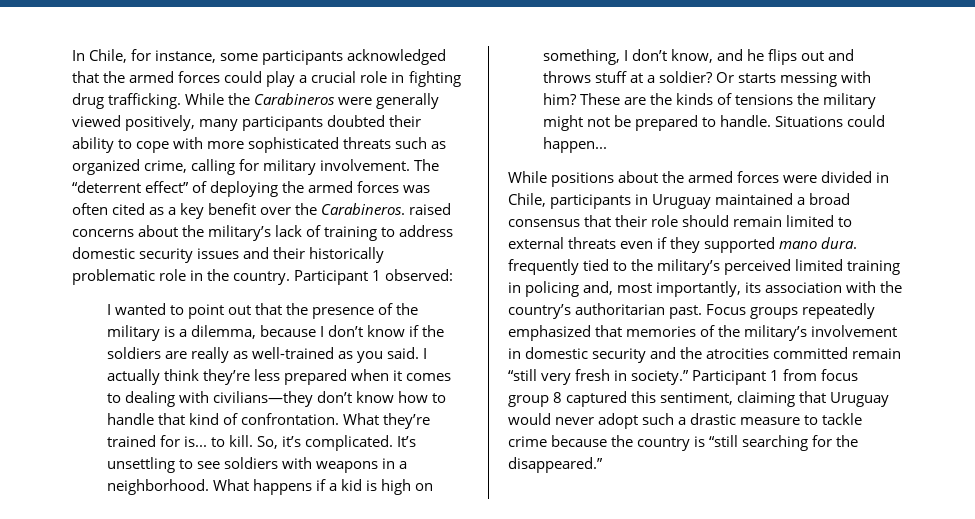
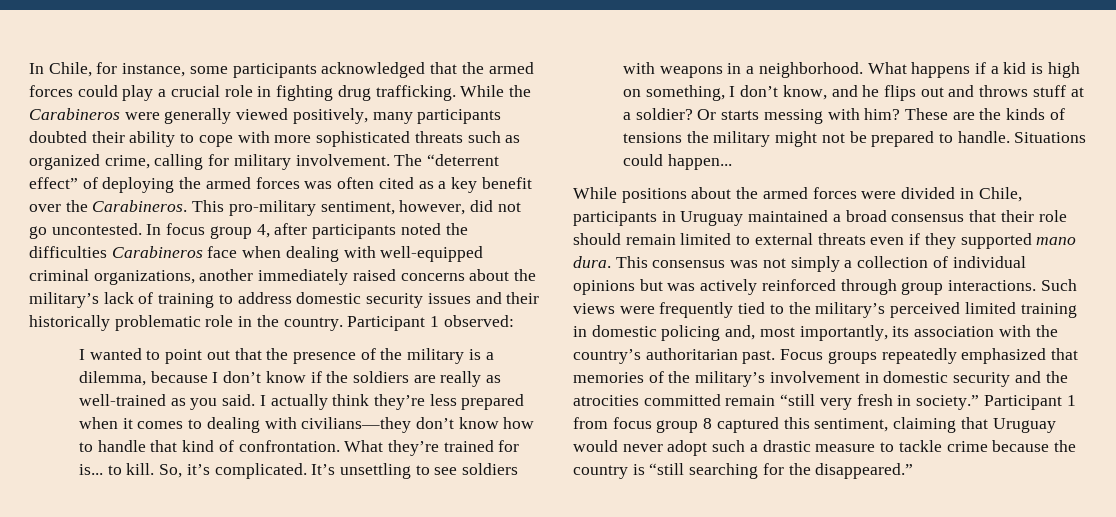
- The “deterrent effect” of deploying the armed forces was often cited as a key benefit over the Carabineros. raised concerns about the military’s lack of training to address domestic security issues and their historically problematic role in the country.
+ The “deterrent effect” of deploying the armed forces was often cited as a key benefit over the Carabineros. This pro-military sentiment, however, did not go uncontested. In focus group 4, after participants noted the difficulties Carabineros face when dealing with well-equipped criminal organizations, another immediately raised concerns about the military’s lack of training to address domestic security issues and their historically problematic role in the country.
- While positions about the armed forces were divided in Chile, participants in Uruguay maintained a broad consensus that their role should remain limited to external threats even if they supported mano dura. frequently tied to the military’s perceived limited training in policing and, most importantly, its association with the country’s authoritarian past.
+ While positions about the armed forces were divided in Chile, participants in Uruguay maintained a broad consensus that their role should remain limited to external threats even if they supported mano dura. This consensus was not simply a collection of individual opinions but was actively reinforced through group interactions. Such views were frequently tied to the military’s perceived limited training in domestic policing and, most importantly, its association with the country’s authoritarian past.

